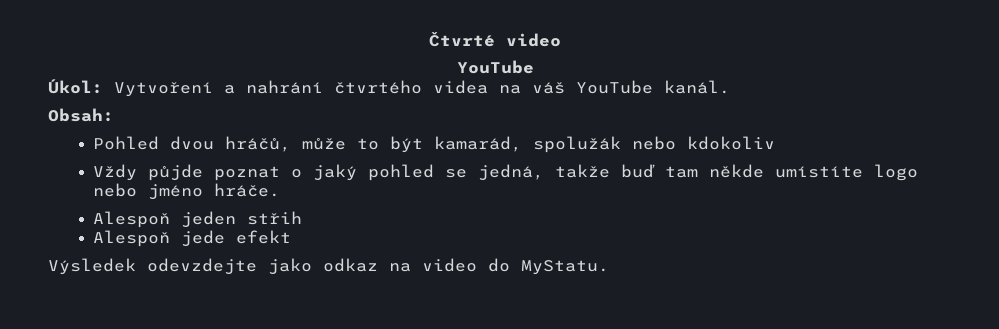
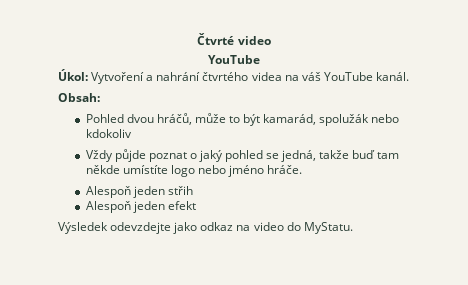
- Alespoň jede efekt
+ Alespoň jeden efekt

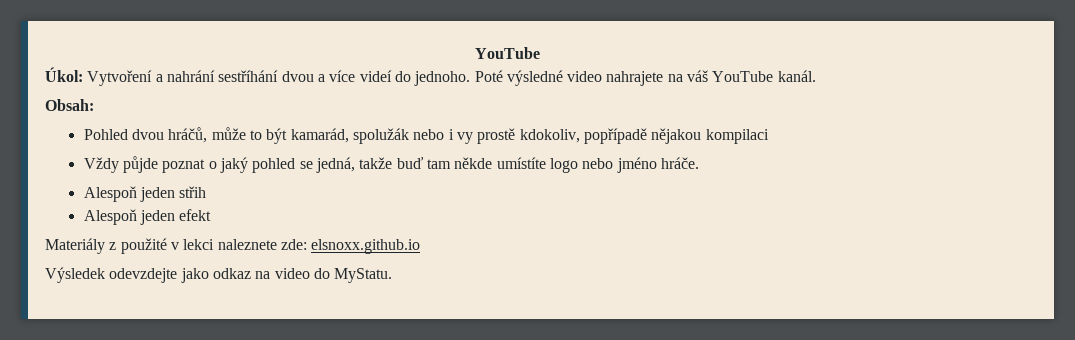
- Čtvrté video
- Úkol: Vytvoření a nahrání čtvrtého videa na váš YouTube kanál.
+ Úkol: Vytvoření a nahrání sestříhání dvou a více videí do jednoho. Poté výsledné video nahrajete na váš YouTube kanál.
- Pohled dvou hráčů, může to být kamarád, spolužák nebo kdokoliv
+ Pohled dvou hráčů, může to být kamarád, spolužák nebo i vy prostě kdokoliv, popřípadě nějakou kompilaci
+ Materiály z použité v lekci naleznete zde: elsnoxx.github.io

